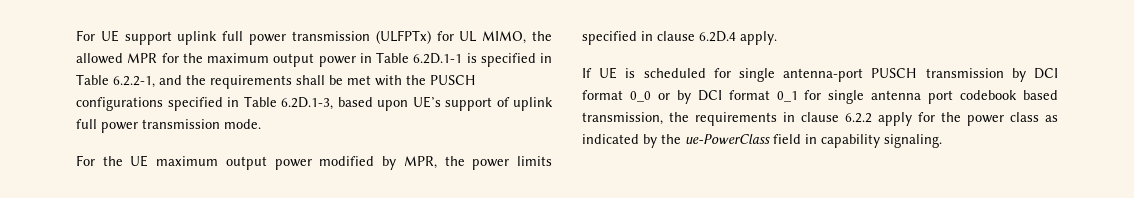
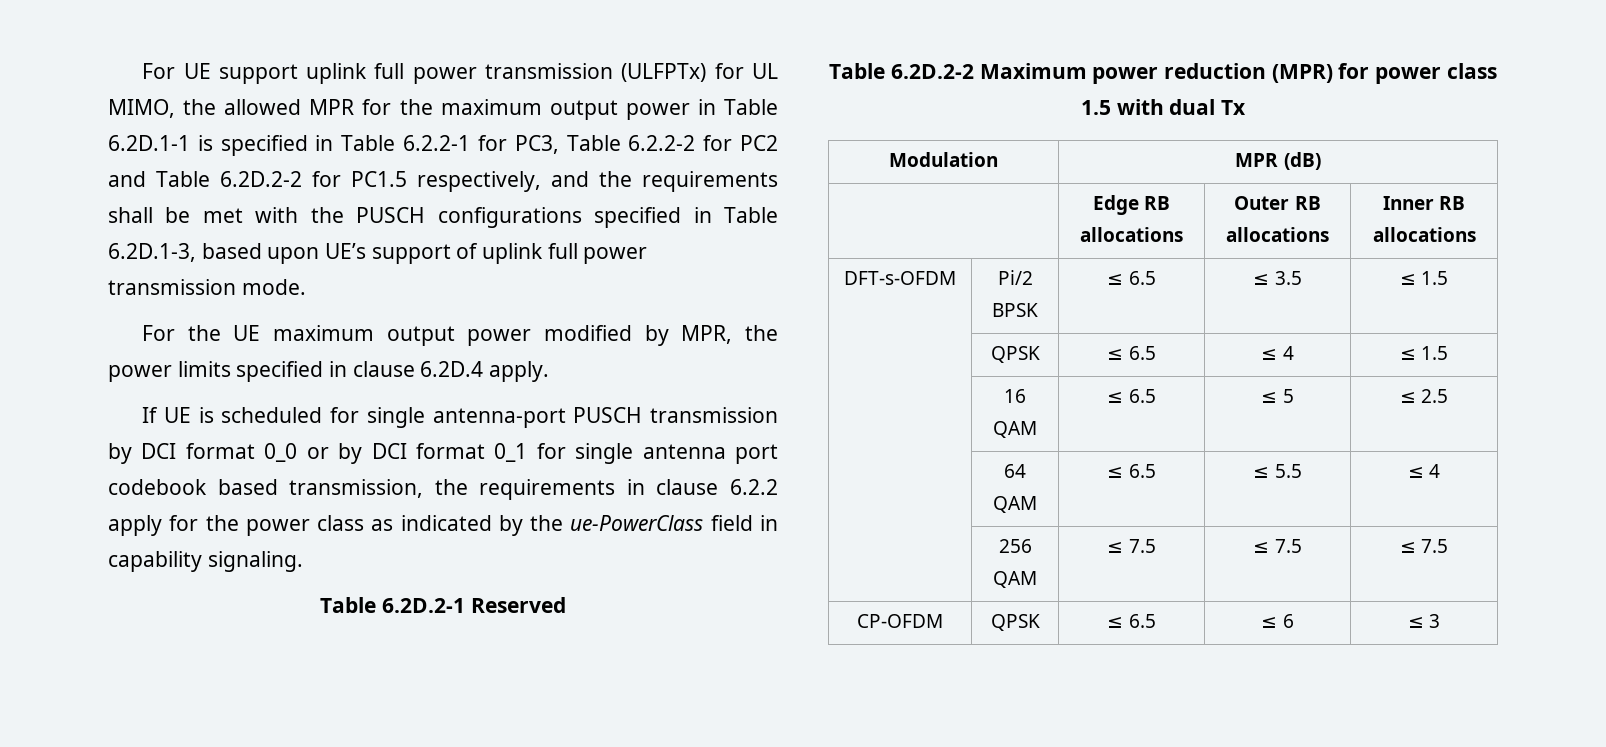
- For UE support uplink full power transmission (ULFPTx) for UL MIMO, the allowed MPR for the maximum output power in Table 6.2D.1-1 is specified in Table 6.2.2-1, and the requirements shall be met with the PUSCH configurations specified in Table 6.2D.1-3, based upon UE’s support of uplink full power transmission mode.
+ For UE support uplink full power transmission (ULFPTx) for UL MIMO, the allowed MPR for the maximum output power in Table 6.2D.1-1 is specified in Table 6.2.2-1 for PC3, Table 6.2.2-2 for PC2 and Table 6.2D.2-2 for PC1.5 respectively, and the requirements shall be met with the PUSCH configurations specified in Table 6.2D.1-3, based upon UE’s support of uplink full power transmission mode.
+ Table 6.2D.2-1 Reserved
+ Table 6.2D.2-2 Maximum power reduction (MPR) for power class 1.5 with dual Tx
+ Modulation | MPR (dB)
+ | Edge RB allocations | Outer RB allocations | Inner RB allocations
+ DFT-s-OFDM | Pi/2 BPSK | ≤ 6.5 | ≤ 3.5 | ≤ 1.5
+ | QPSK | ≤ 6.5 | ≤ 4 | ≤ 1.5
+ | 16 QAM | ≤ 6.5 | ≤ 5 | ≤ 2.5
+ | 64 QAM | ≤ 6.5 | ≤ 5.5 | ≤ 4
+ | 256 QAM | ≤ 7.5 | ≤ 7.5 | ≤ 7.5
+ CP-OFDM | QPSK | ≤ 6.5 | ≤ 6 | ≤ 3

